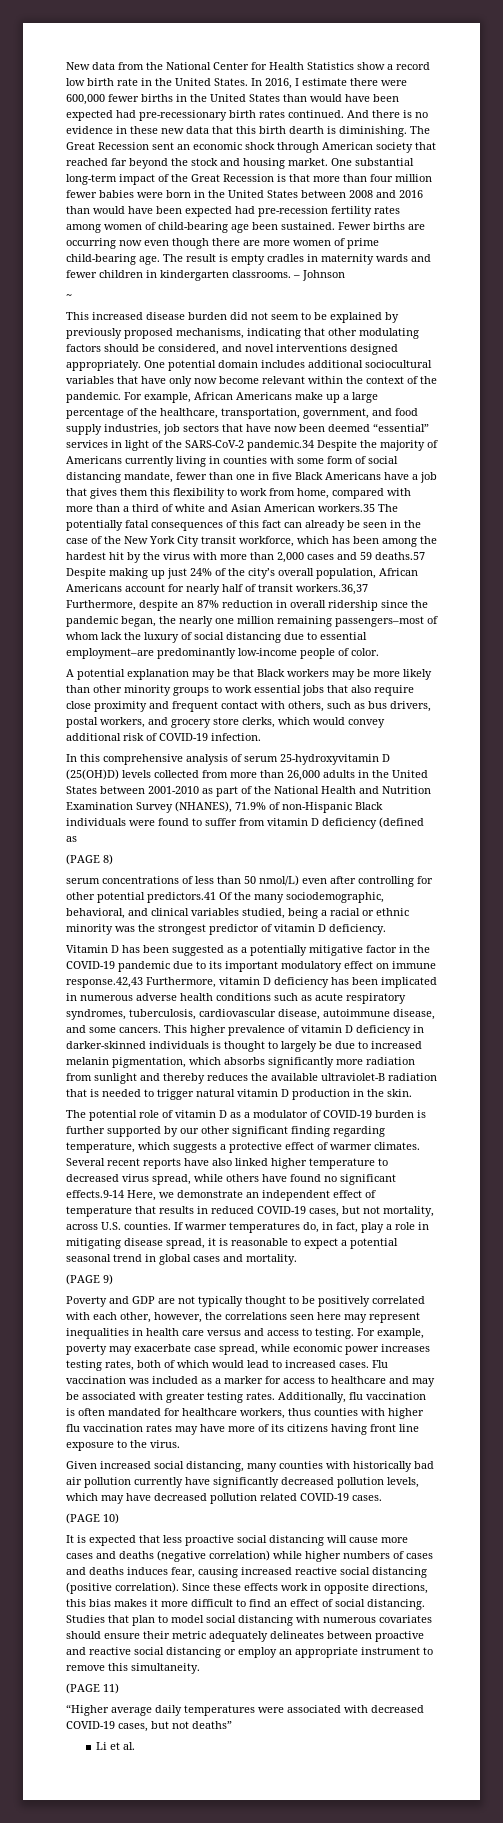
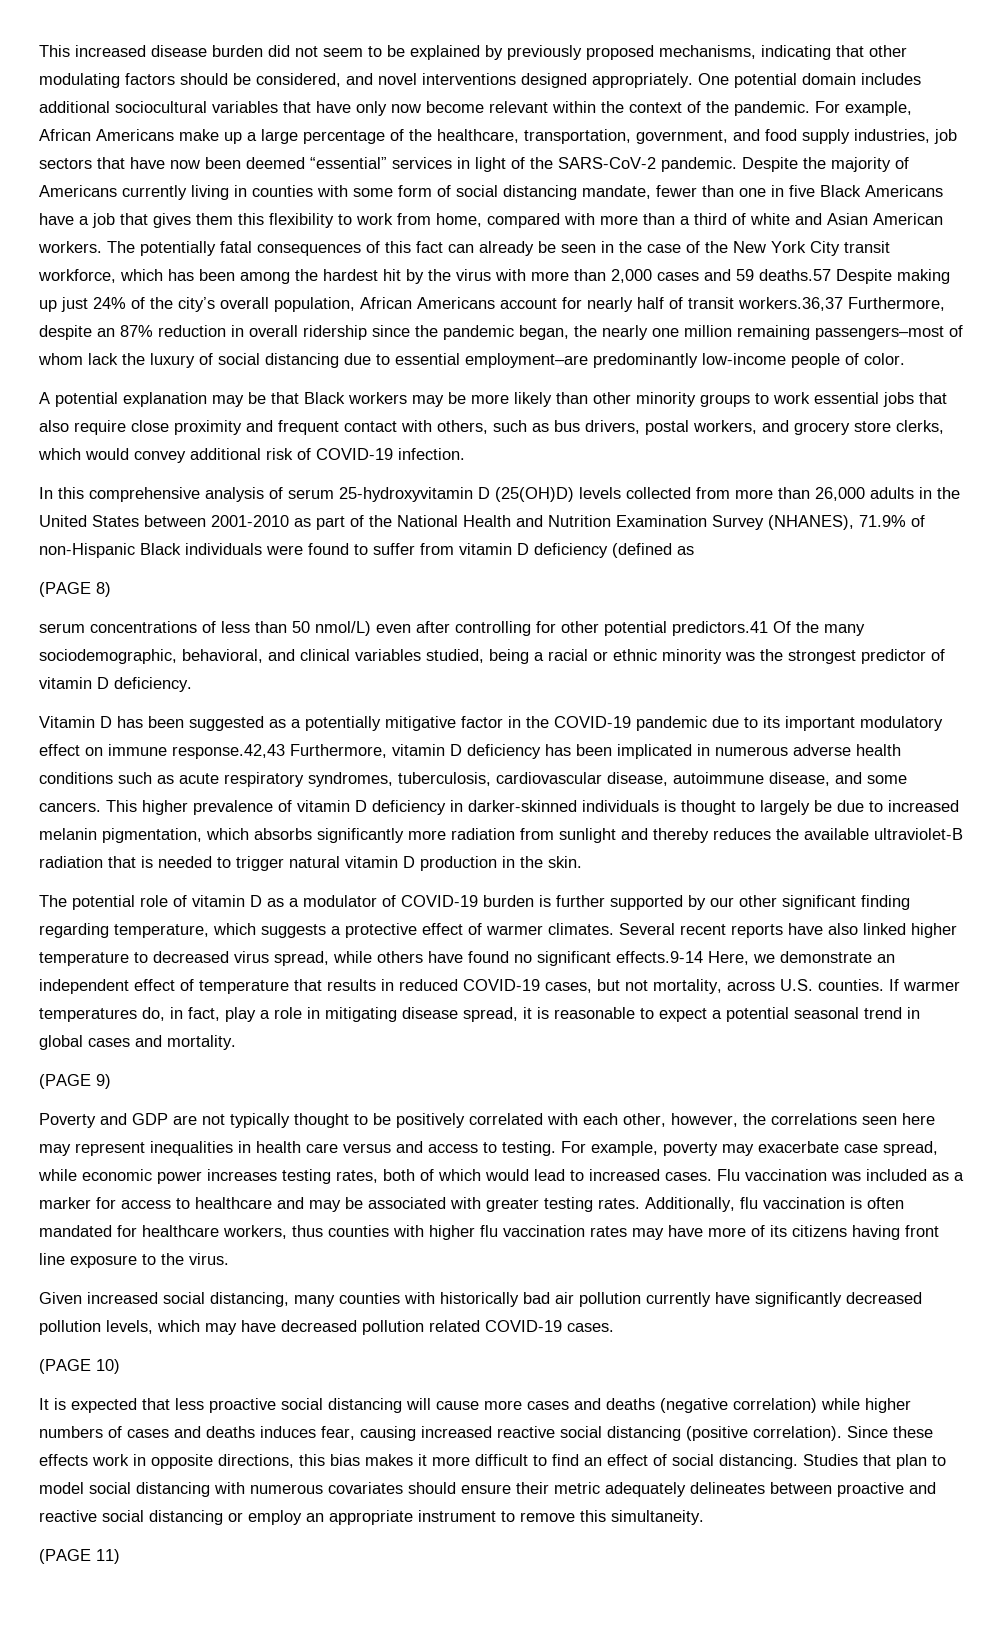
- New data from the National Center for Health Statistics show a record low birth rate in the United States. In 2016, I estimate there were 600,000 fewer births in the United States than would have been expected had pre-recessionary birth rates continued. And there is no evidence in these new data that this birth dearth is diminishing. The Great Recession sent an economic shock through American society that reached far beyond the stock and housing market. One substantial long-term impact of the Great Recession is that more than four million fewer babies were born in the United States between 2008 and 2016 than would have been expected had pre-recession fertility rates among women of child-bearing age been sustained. Fewer births are occurring now even though there are more women of prime child-bearing age. The result is empty cradles in maternity wards and fewer children in kindergarten classrooms. – Johnson
- ~
- For example, African Americans make up a large percentage of the healthcare, transportation, government, and food supply industries, job sectors that have now been deemed “essential” services in light of the SARS-CoV-2 pandemic.34 Despite the majority of Americans currently living in counties with some form of social distancing mandate, fewer than one in five Black Americans have a job that gives them this flexibility to work from home, compared with more than a third of white and Asian American workers.35 The potentially fatal consequences of this fact can already be seen in the case of the New York City transit workforce, which has been among the hardest hit by the virus with more than 2,000 cases and 59 deaths.57 Despite making up just 24% of the city’s overall population, African Americans account for nearly half of transit workers.36,37 Furthermore, despite an 87% reduction in overall ridership since the pandemic began, the nearly one million remaining passengers–most of whom lack the luxury of social distancing due to essential employment–are predominantly low-income people of color.
+ For example, African Americans make up a large percentage of the healthcare, transportation, government, and food supply industries, job sectors that have now been deemed “essential” services in light of the SARS-CoV-2 pandemic. Despite the majority of Americans currently living in counties with some form of social distancing mandate, fewer than one in five Black Americans have a job that gives them this flexibility to work from home, compared with more than a third of white and Asian American workers. The potentially fatal consequences of this fact can already be seen in the case of the New York City transit workforce, which has been among the hardest hit by the virus with more than 2,000 cases and 59 deaths.57 Despite making up just 24% of the city’s overall population, African Americans account for nearly half of transit workers.36,37 Furthermore, despite an 87% reduction in overall ridership since the pandemic began, the nearly one million remaining passengers–most of whom lack the luxury of social distancing due to essential employment–are predominantly low-income people of color.
- “Higher average daily temperatures were associated with decreased COVID-19 cases, but not deaths”
- Li et al.

